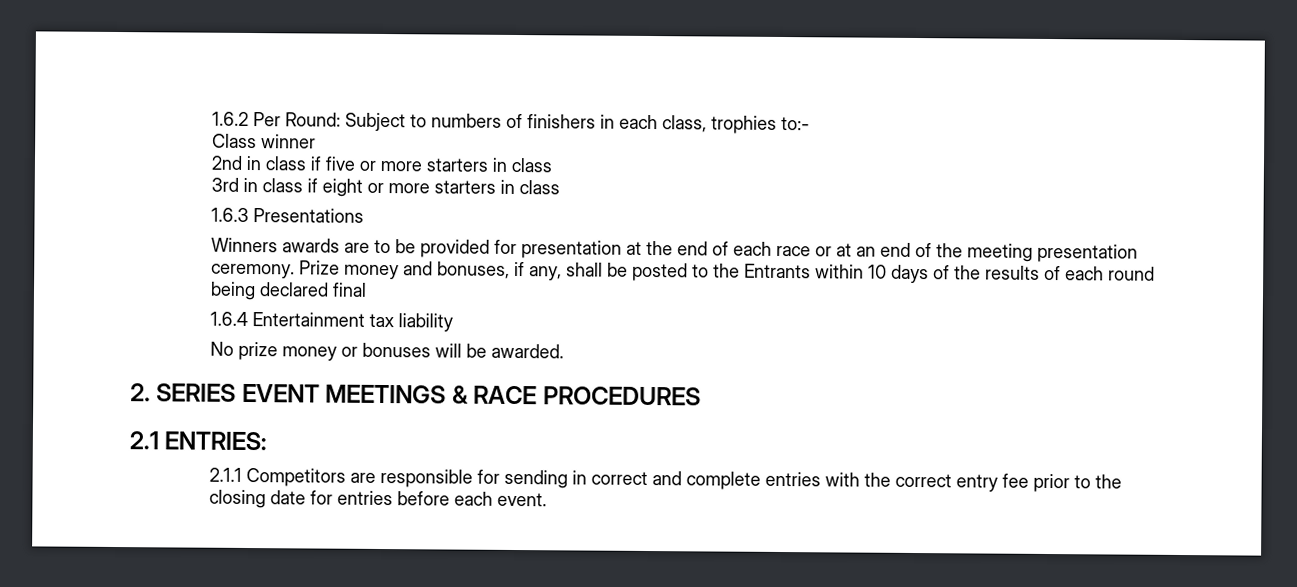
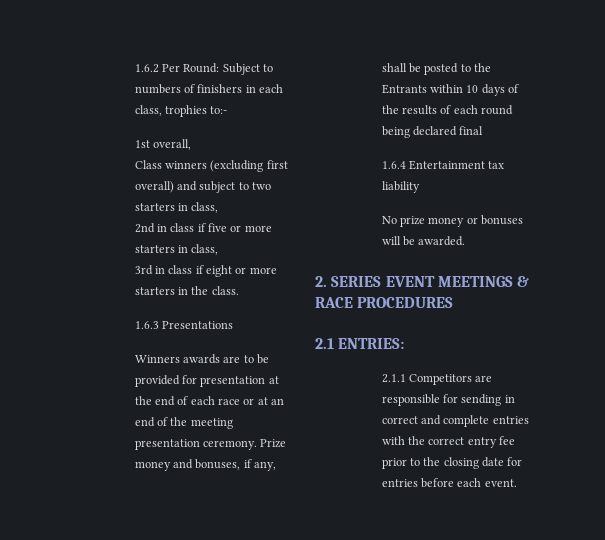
+ 1st overall,
- Class winner
+ Class winners (excluding first overall) and subject to two starters in class,
- 2nd in class if five or more starters in class
+ 2nd in class if five or more starters in class,
- 3rd in class if eight or more starters in class
+ 3rd in class if eight or more starters in the class.

